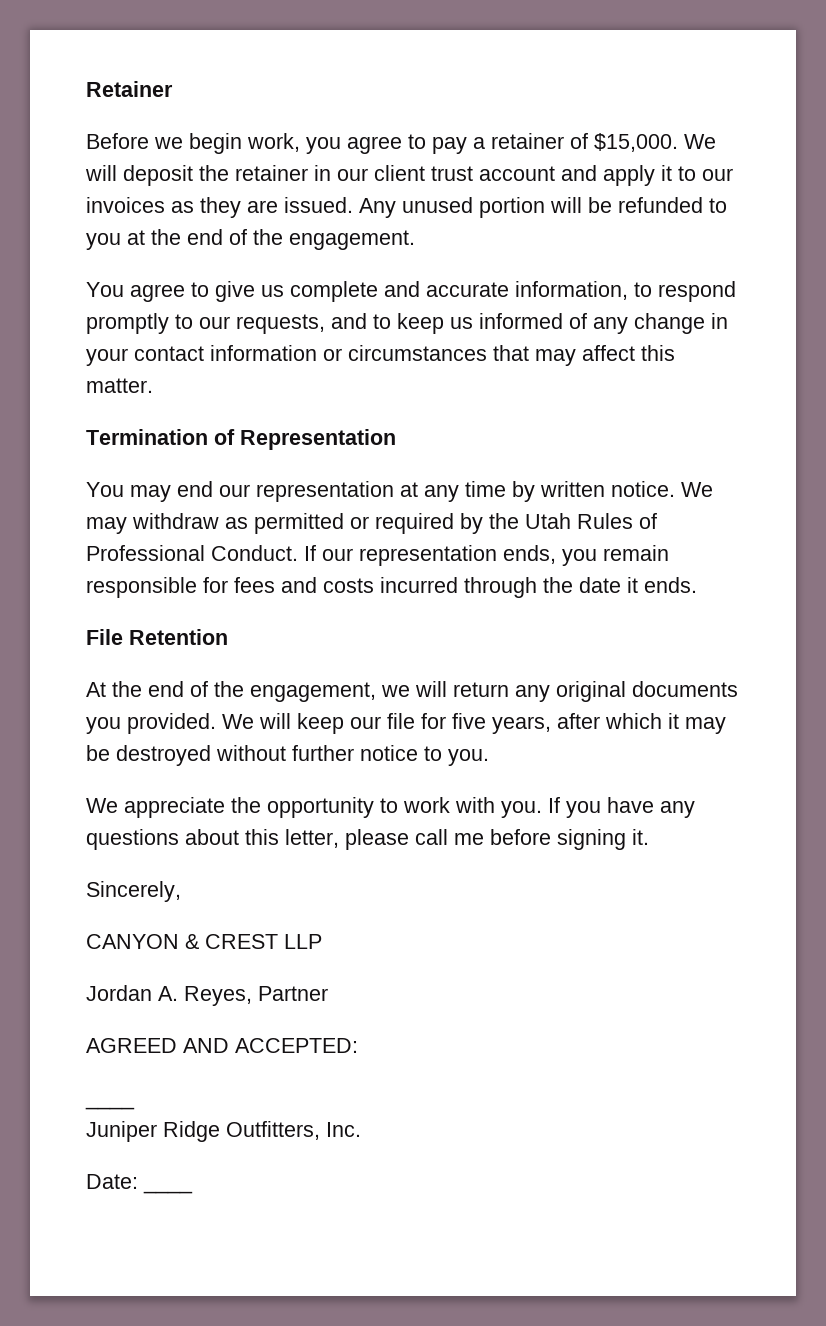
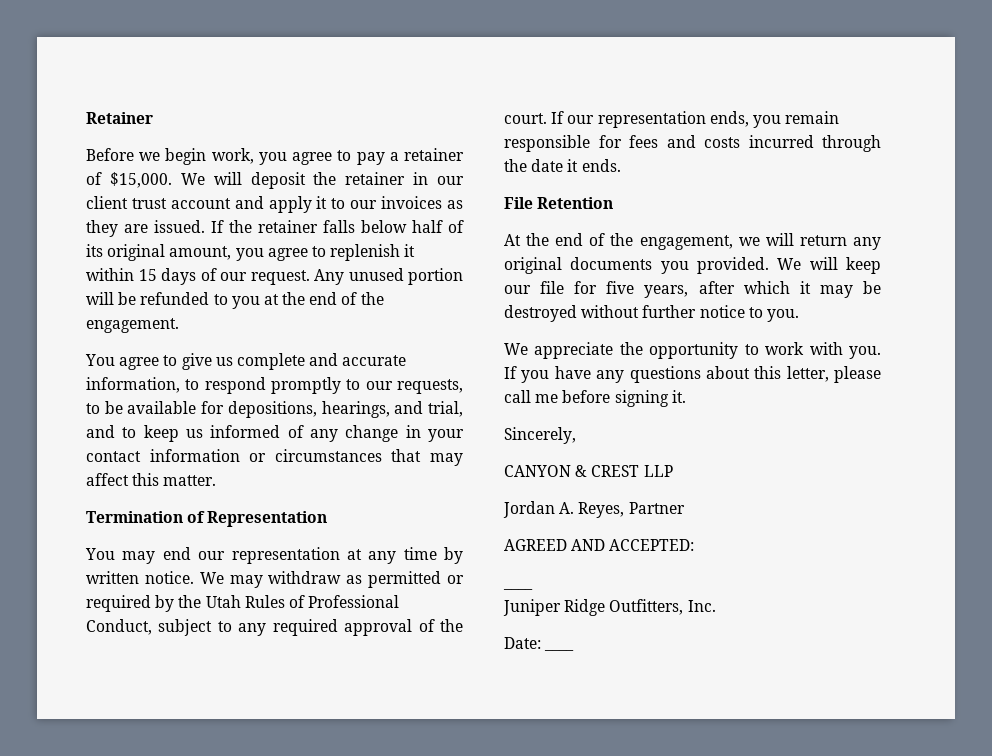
+ If the retainer falls below half of its original amount, you agree to replenish it within 15 days of our request.
- You agree to give us complete and accurate information, to respond promptly to our requests, and to keep us informed of any change in your contact information or circumstances that may affect this matter.
+ You agree to give us complete and accurate information, to respond promptly to our requests, to be available for depositions, hearings, and trial, and to keep us informed of any change in your contact information or circumstances that may affect this matter.
- We may withdraw as permitted or required by the Utah Rules of Professional Conduct.
+ We may withdraw as permitted or required by the Utah Rules of Professional Conduct, subject to any required approval of the court.

